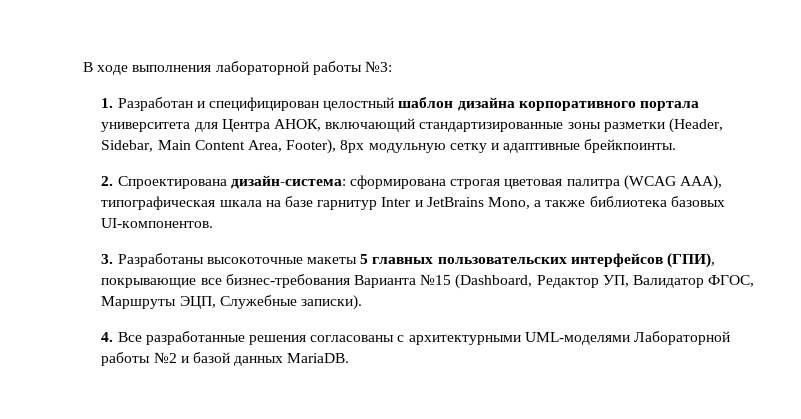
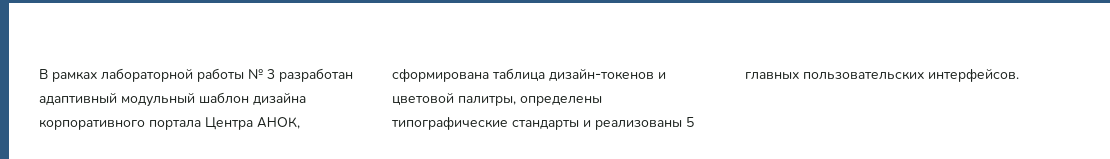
- В ходе выполнения лабораторной работы №3:
- 1. Разработан и специфицирован целостный шаблон дизайна корпоративного портала университета для Центра АНОК, включающий стандартизированные зоны разметки (Header, Sidebar, Main Content Area, Footer), 8px модульную сетку и адаптивные брейкпоинты.
- 2. Спроектирована дизайн-система: сформирована строгая цветовая палитра (WCAG AAA), типографическая шкала на базе гарнитур Inter и JetBrains Mono, а также библиотека базовых UI-компонентов.
- 3. Разработаны высокоточные макеты 5 главных пользовательских интерфейсов (ГПИ), покрывающие все бизнес-требования Варианта №15 (Dashboard, Редактор УП, Валидатор ФГОС, Маршруты ЭЦП, Служебные записки).
- 4. Все разработанные решения согласованы с архитектурными UML-моделями Лабораторной работы №2 и базой данных MariaDB.
+ В рамках лабораторной работы № 3 разработан адаптивный модульный шаблон дизайна корпоративного портала Центра АНОК, сформирована таблица дизайн-токенов и цветовой палитры, определены типографические стандарты и реализованы 5 главных пользовательских интерфейсов.

